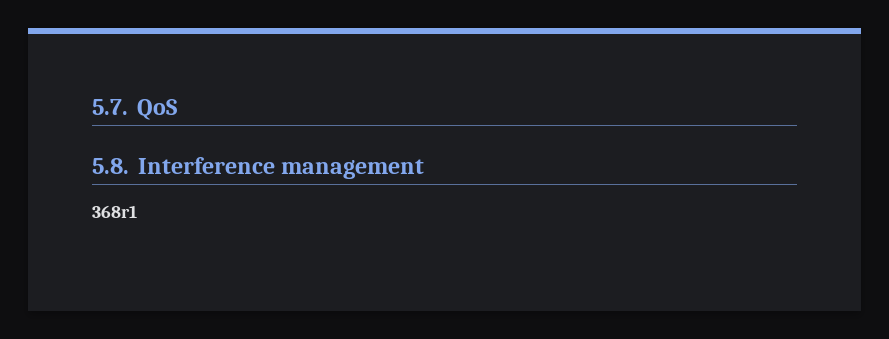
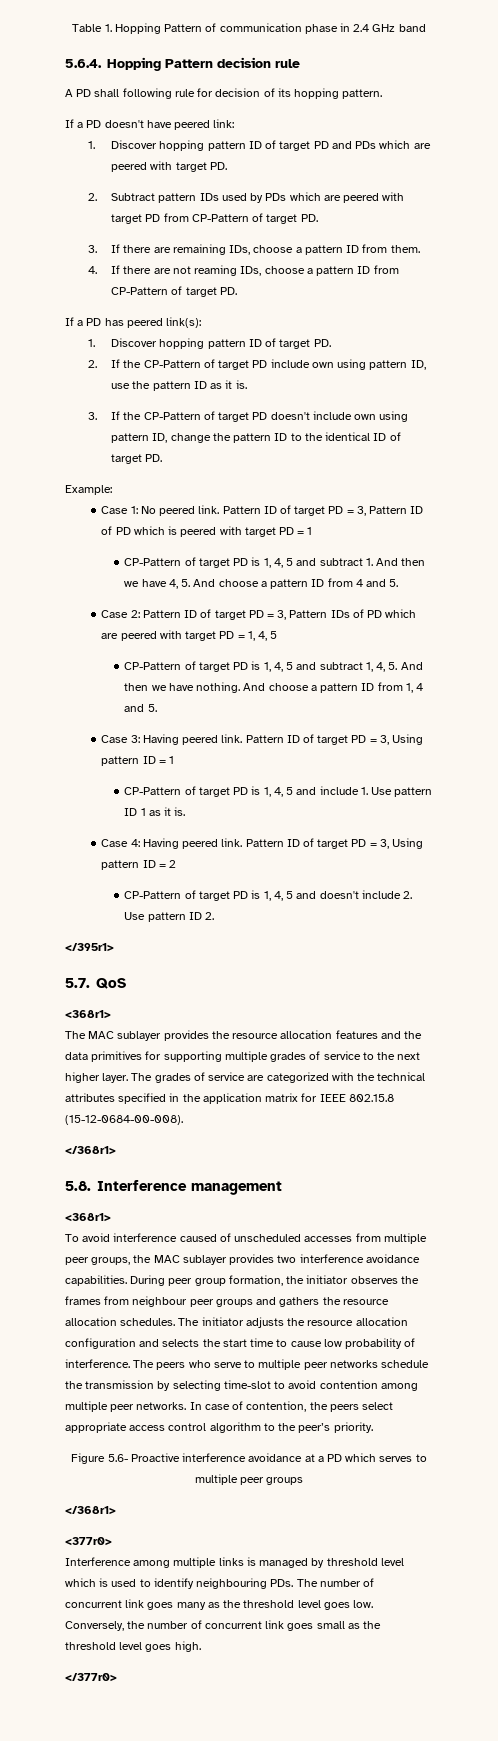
+ Table 1. Hopping Pattern of communication phase in 2.4 GHz band
+ 5.6.4. Hopping Pattern decision rule
+ A PD shall following rule for decision of its hopping pattern.
+ If a PD doesn't have peered link:
+ 1. Discover hopping pattern ID of target PD and PDs which are peered with target PD.
+ 2. Subtract pattern IDs used by PDs which are peered with target PD from CP-Pattern of target PD.
+ 3. If there are remaining IDs, choose a pattern ID from them.
+ 4. If there are not reaming IDs, choose a pattern ID from CP-Pattern of target PD.
+ If a PD has peered link(s):
+ 1. Discover hopping pattern ID of target PD.
+ 2. If the CP-Pattern of target PD include own using pattern ID, use the pattern ID as it is.
+ 3. If the CP-Pattern of target PD doesn't include own using pattern ID, change the pattern ID to the identical ID of target PD.
+ Example:
+ Case 1: No peered link. Pattern ID of target PD = 3, Pattern ID of PD which is peered with target PD = 1
+ CP-Pattern of target PD is 1, 4, 5 and subtract 1. And then we have 4, 5. And choose a pattern ID from 4 and 5.
+ Case 2: Pattern ID of target PD = 3, Pattern IDs of PD which are peered with target PD = 1, 4, 5
+ CP-Pattern of target PD is 1, 4, 5 and subtract 1, 4, 5. And then we have nothing. And choose a pattern ID from 1, 4 and 5.
+ Case 3: Having peered link. Pattern ID of target PD = 3, Using pattern ID = 1
+ CP-Pattern of target PD is 1, 4, 5 and include 1. Use pattern ID 1 as it is.
+ Case 4: Having peered link. Pattern ID of target PD = 3, Using pattern ID = 2
+ CP-Pattern of target PD is 1, 4, 5 and doesn't include 2. Use pattern ID 2.
+ </395r1>
  5.7. QoS
+ <368r1>
+ The MAC sublayer provides the resource allocation features and the data primitives for supporting multiple grades of service to the next higher layer. The grades of service are categorized with the technical attributes specified in the application matrix for IEEE 802.15.8 (15-12-0684-00-008).
+ </368r1>
  5.8. Interference management
- 368r1
+ <368r1>
+ To avoid interference caused of unscheduled accesses from multiple peer groups, the MAC sublayer provides two interference avoidance capabilities. During peer group formation, the initiator observes the frames from neighbour peer groups and gathers the resource allocation schedules. The initiator adjusts the resource allocation configuration and selects the start time to cause low probability of interference. The peers who serve to multiple peer networks schedule the transmission by selecting time-slot to avoid contention among multiple peer networks. In case of contention, the peers select appropriate access control algorithm to the peer’s priority.
+ Figure 5.6- Proactive interference avoidance at a PD which serves to multiple peer groups
+ </368r1>
+ <377r0>
+ Interference among multiple links is managed by threshold level which is used to identify neighbouring PDs. The number of concurrent link goes many as the threshold level goes low. Conversely, the number of concurrent link goes small as the threshold level goes high.
+ </377r0>

